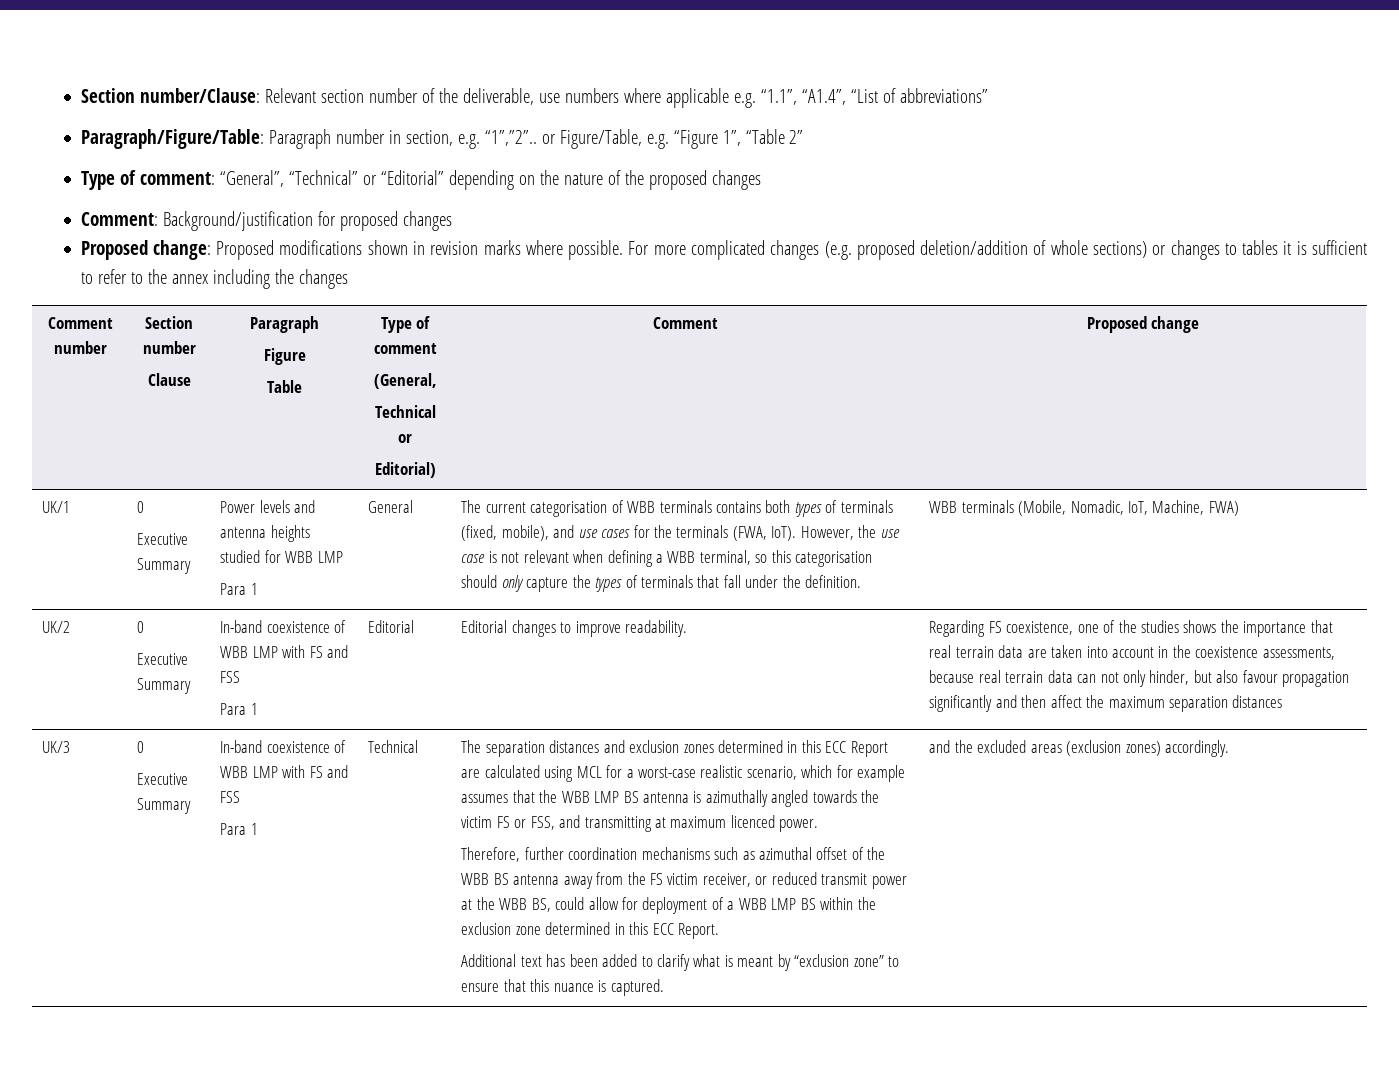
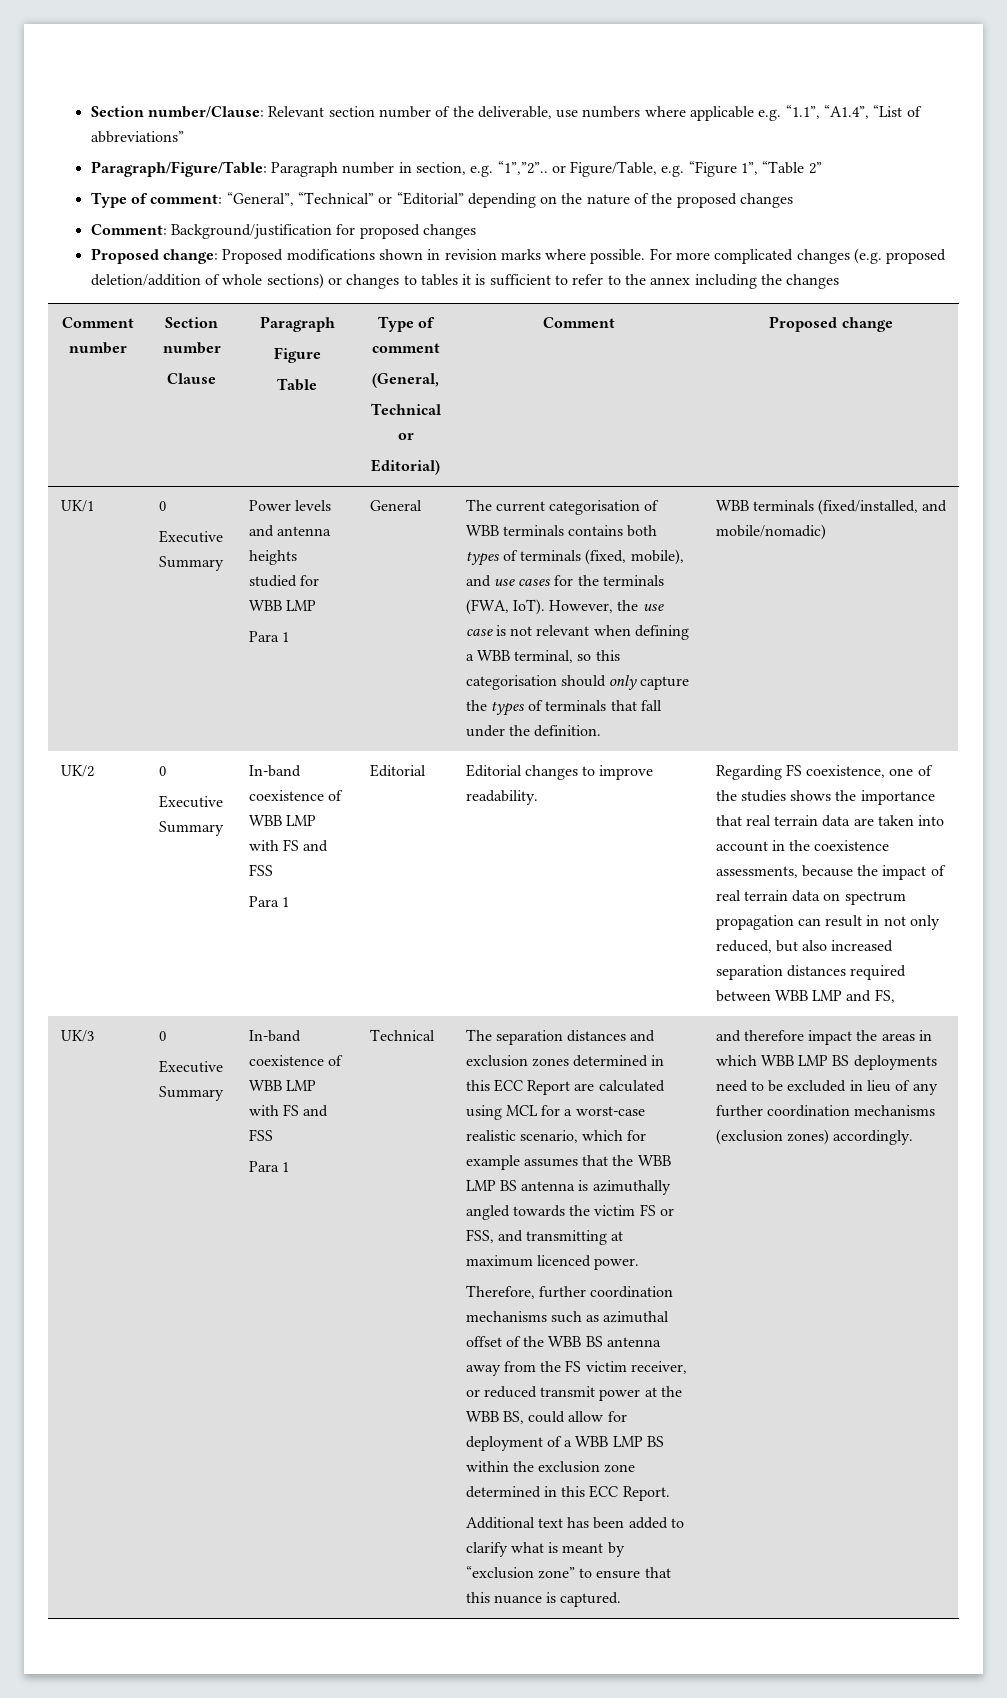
- WBB terminals (Mobile, Nomadic, IoT, Machine, FWA)
+ WBB terminals (fixed/installed, and mobile/nomadic)
- Regarding FS coexistence, one of the studies shows the importance that real terrain data are taken into account in the coexistence assessments, because real terrain data can not only hinder, but also favour propagation significantly and then affect the maximum separation distances
+ Regarding FS coexistence, one of the studies shows the importance that real terrain data are taken into account in the coexistence assessments, because the impact of real terrain data on spectrum propagation can result in not only reduced, but also increased separation distances required between WBB LMP and FS,
- and the excluded areas (exclusion zones) accordingly.
+ and therefore impact the areas in which WBB LMP BS deployments need to be excluded in lieu of any further coordination mechanisms (exclusion zones) accordingly.

